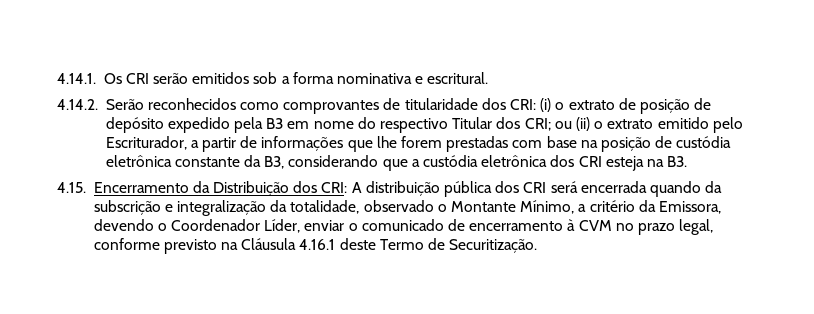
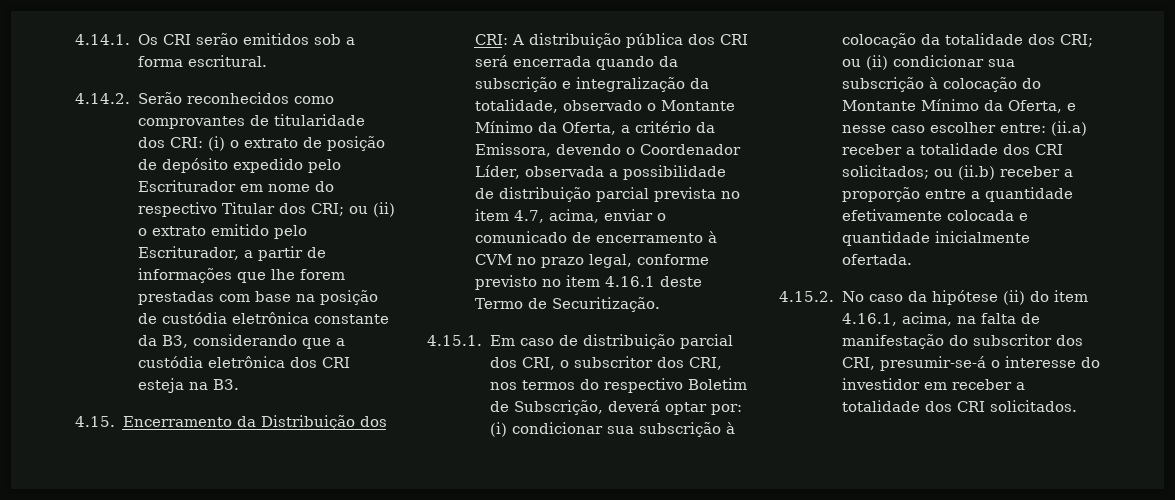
- 4.14.1. Os CRI serão emitidos sob a forma nominativa e escritural.
+ 4.14.1. Os CRI serão emitidos sob a forma escritural.
- 4.14.2. Serão reconhecidos como comprovantes de titularidade dos CRI: (i) o extrato de posição de depósito expedido pela B3 em nome do respectivo Titular dos CRI; ou (ii) o extrato emitido pelo Escriturador, a partir de informações que lhe forem prestadas com base na posição de custódia eletrônica constante da B3, considerando que a custódia eletrônica dos CRI esteja na B3.
+ 4.14.2. Serão reconhecidos como comprovantes de titularidade dos CRI: (i) o extrato de posição de depósito expedido pelo Escriturador em nome do respectivo Titular dos CRI; ou (ii) o extrato emitido pelo Escriturador, a partir de informações que lhe forem prestadas com base na posição de custódia eletrônica constante da B3, considerando que a custódia eletrônica dos CRI esteja na B3.
- 4.15. Encerramento da Distribuição dos CRI: A distribuição pública dos CRI será encerrada quando da subscrição e integralização da totalidade, observado o Montante Mínimo, a critério da Emissora, devendo o Coordenador Líder, enviar o comunicado de encerramento à CVM no prazo legal, conforme previsto na Cláusula 4.16.1 deste Termo de Securitização.
+ 4.15. Encerramento da Distribuição dos CRI: A distribuição pública dos CRI será encerrada quando da subscrição e integralização da totalidade, observado o Montante Mínimo da Oferta, a critério da Emissora, devendo o Coordenador Líder, observada a possibilidade de distribuição parcial prevista no item 4.7, acima, enviar o comunicado de encerramento à CVM no prazo legal, conforme previsto no item 4.16.1 deste Termo de Securitização.
+ 4.15.1. Em caso de distribuição parcial dos CRI, o subscritor dos CRI, nos termos do respectivo Boletim de Subscrição, deverá optar por: (i) condicionar sua subscrição à colocação da totalidade dos CRI; ou (ii) condicionar sua subscrição à colocação do Montante Mínimo da Oferta, e nesse caso escolher entre: (ii.a) receber a totalidade dos CRI solicitados; ou (ii.b) receber a proporção entre a quantidade efetivamente colocada e quantidade inicialmente ofertada.
+ 4.15.2. No caso da hipótese (ii) do item 4.16.1, acima, na falta de manifestação do subscritor dos CRI, presumir-se-á o interesse do investidor em receber a totalidade dos CRI solicitados.

